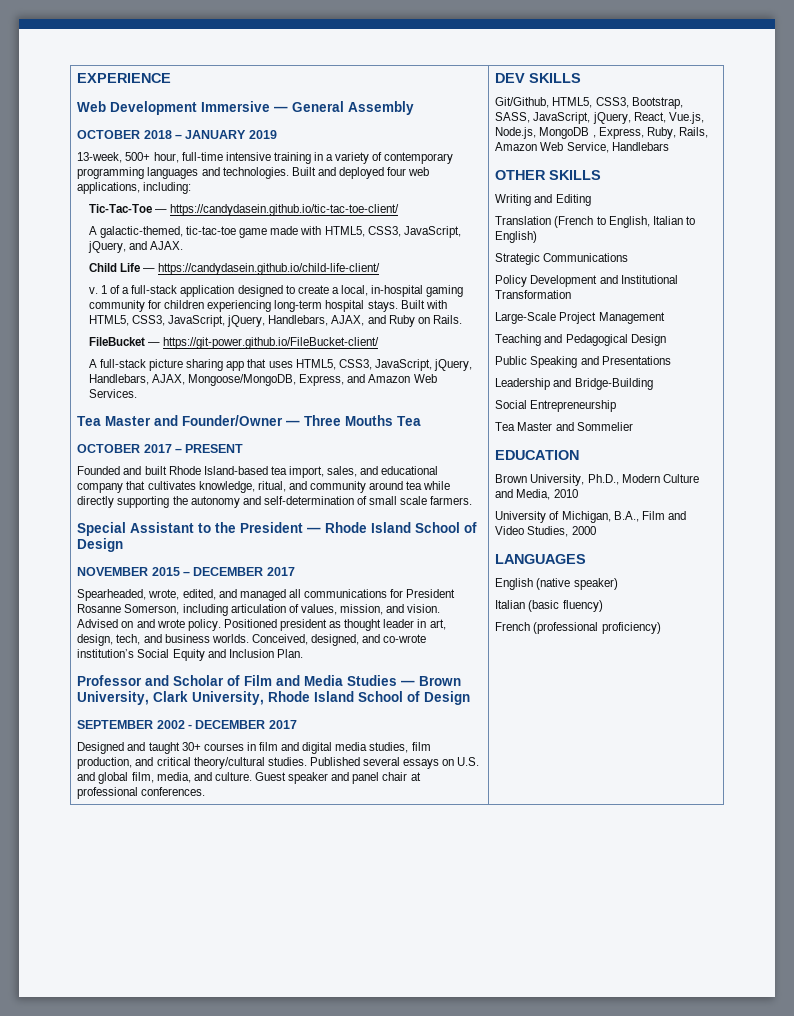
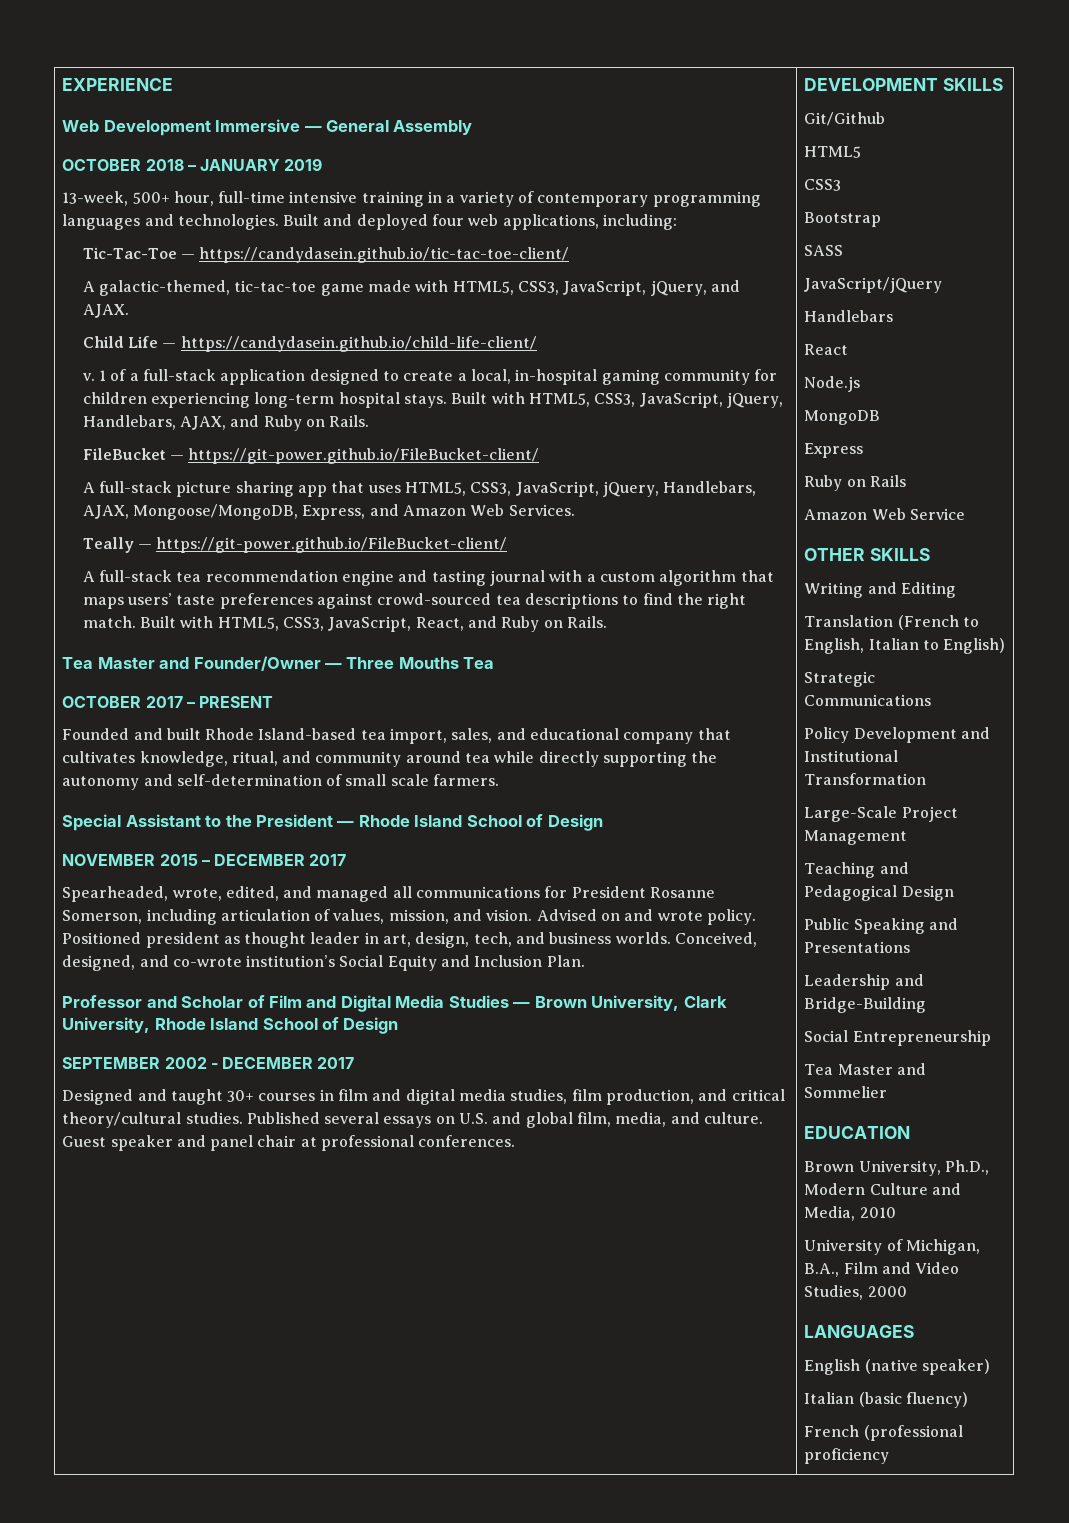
+ Teally — https://git-power.github.io/FileBucket-client/
+ A full-stack tea recommendation engine and tasting journal with a custom algorithm that maps users’ taste preferences against crowd-sourced tea descriptions to find the right match. Built with HTML5, CSS3, JavaScript, React, and Ruby on Rails.
- Professor and Scholar of Film and Media Studies — Brown University, Clark University, Rhode Island School of Design
+ Professor and Scholar of Film and Digital Media Studies — Brown University, Clark University, Rhode Island School of Design
- DEV SKILLS
- Git/Github, HTML5, CSS3, Bootstrap, SASS, JavaScript, jQuery, React, Vue.js, Node.js, MongoDB , Express, Ruby, Rails, Amazon Web Service, Handlebars
+ DEVELOPMENT SKILLS
+ Git/Github
+ HTML5
+ CSS3
+ Bootstrap
+ SASS
+ JavaScript/jQuery
+ Handlebars
+ React
+ Node.js
+ MongoDB
+ Express
+ Ruby on Rails
+ Amazon Web Service
- French (professional proficiency)
+ French (professional proficiency

